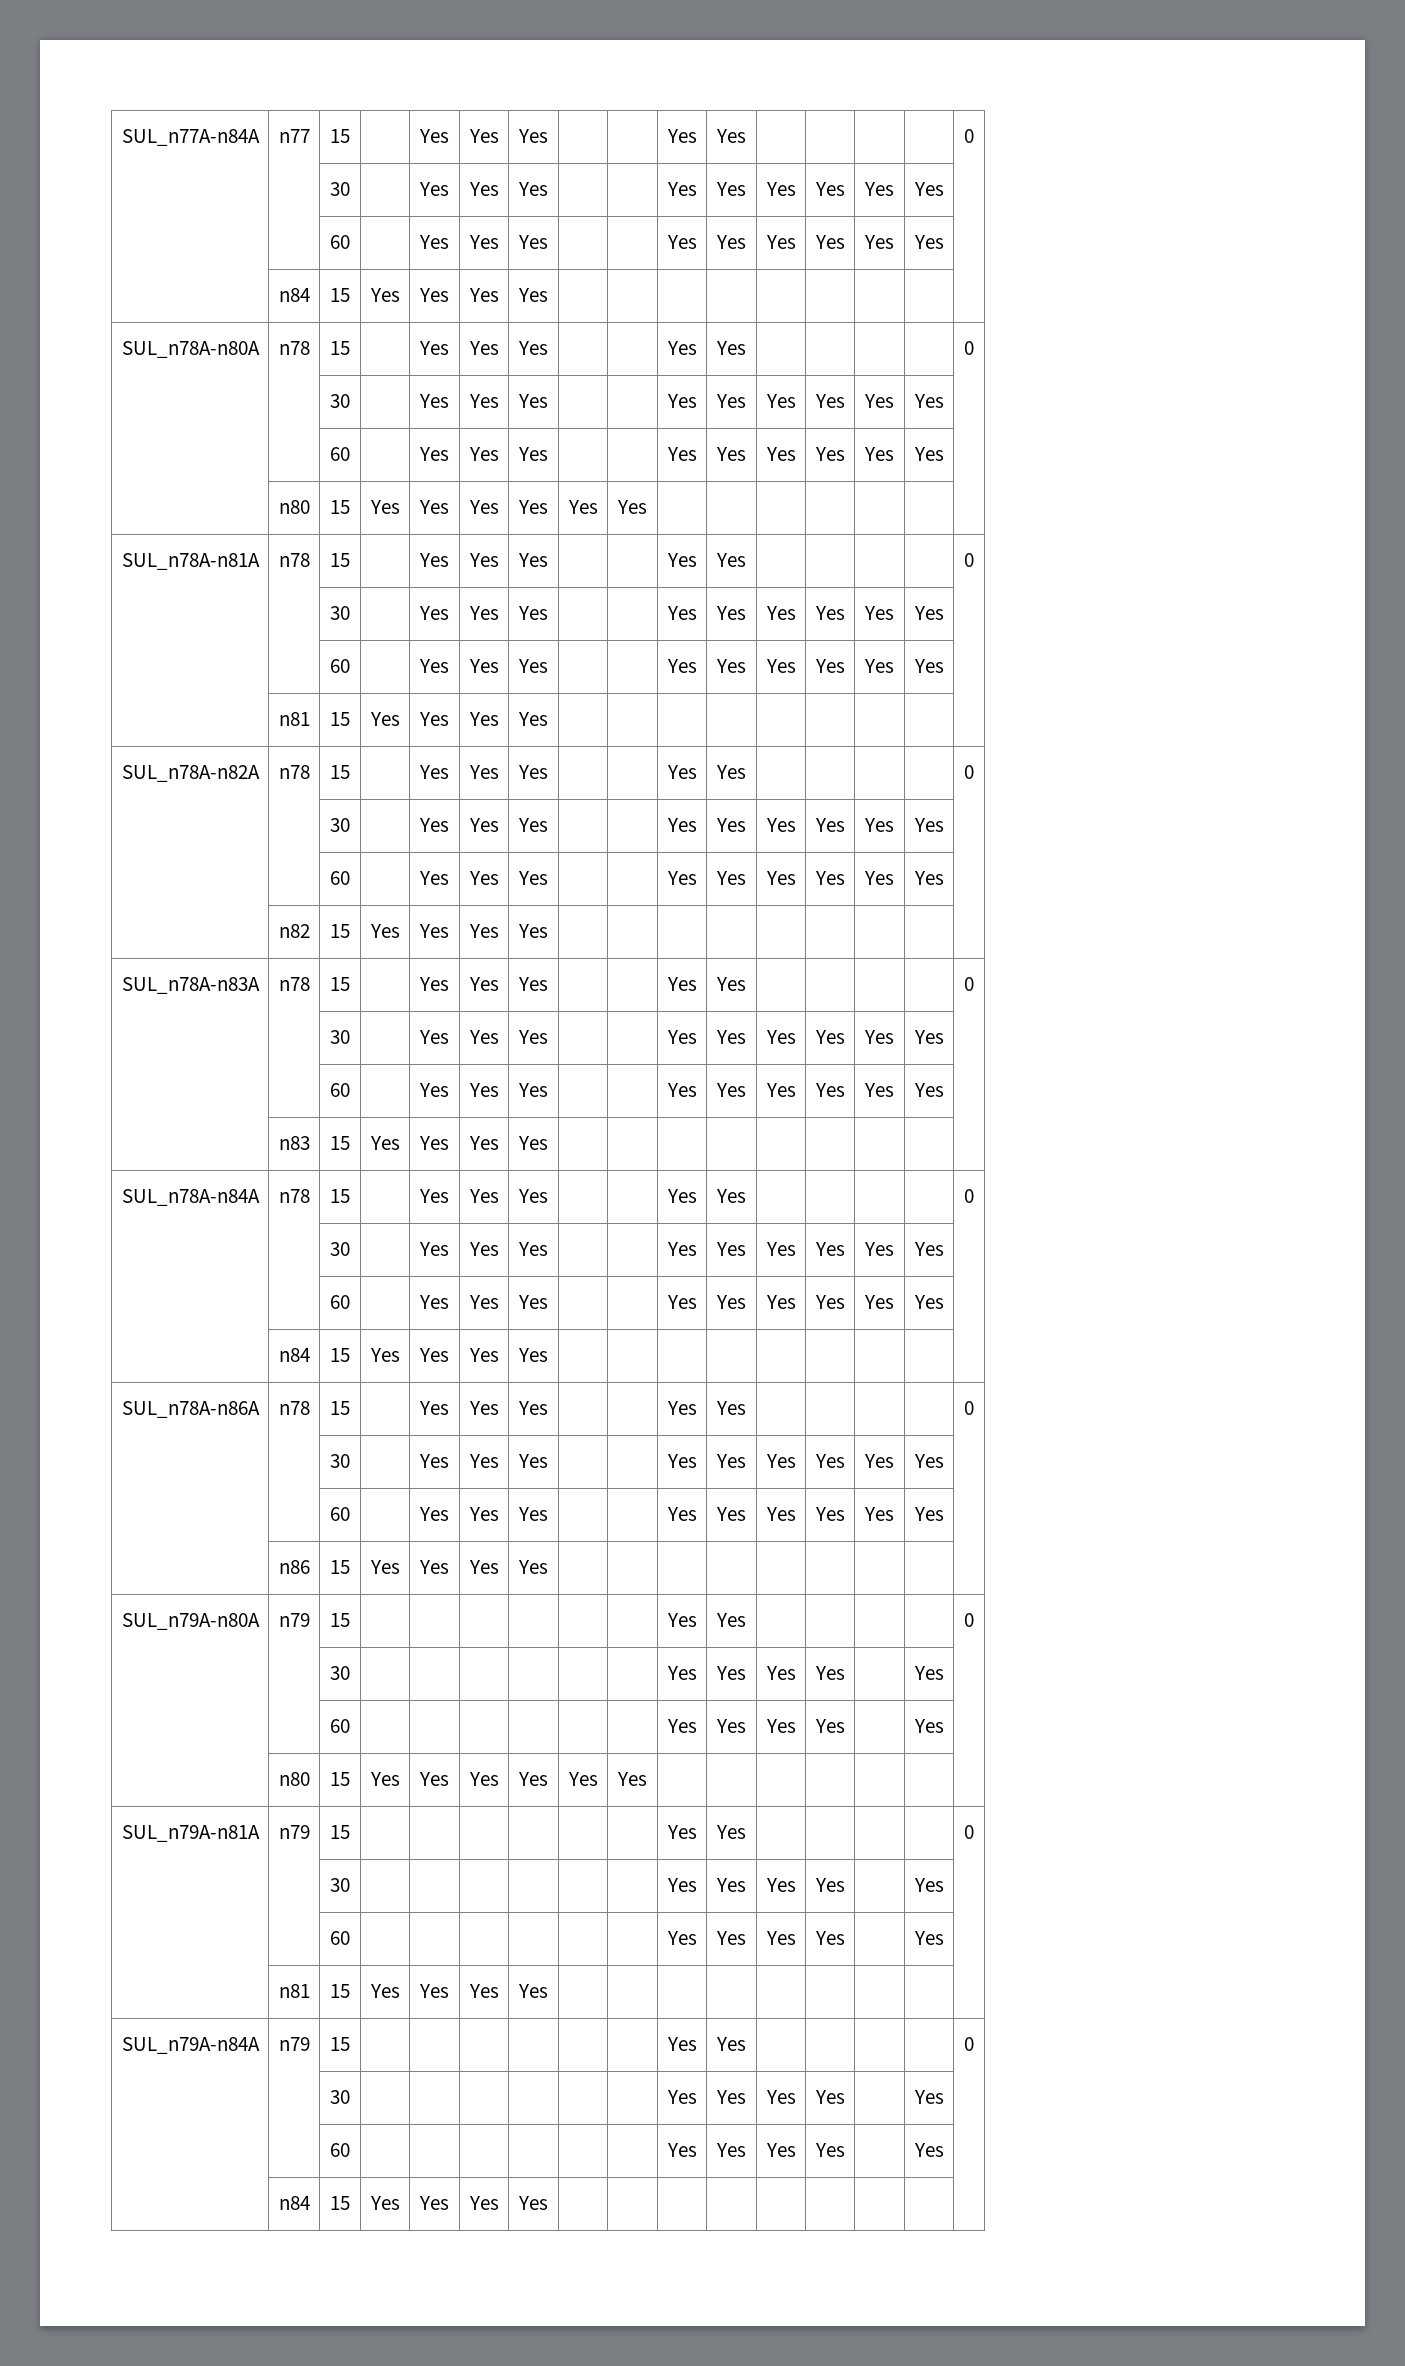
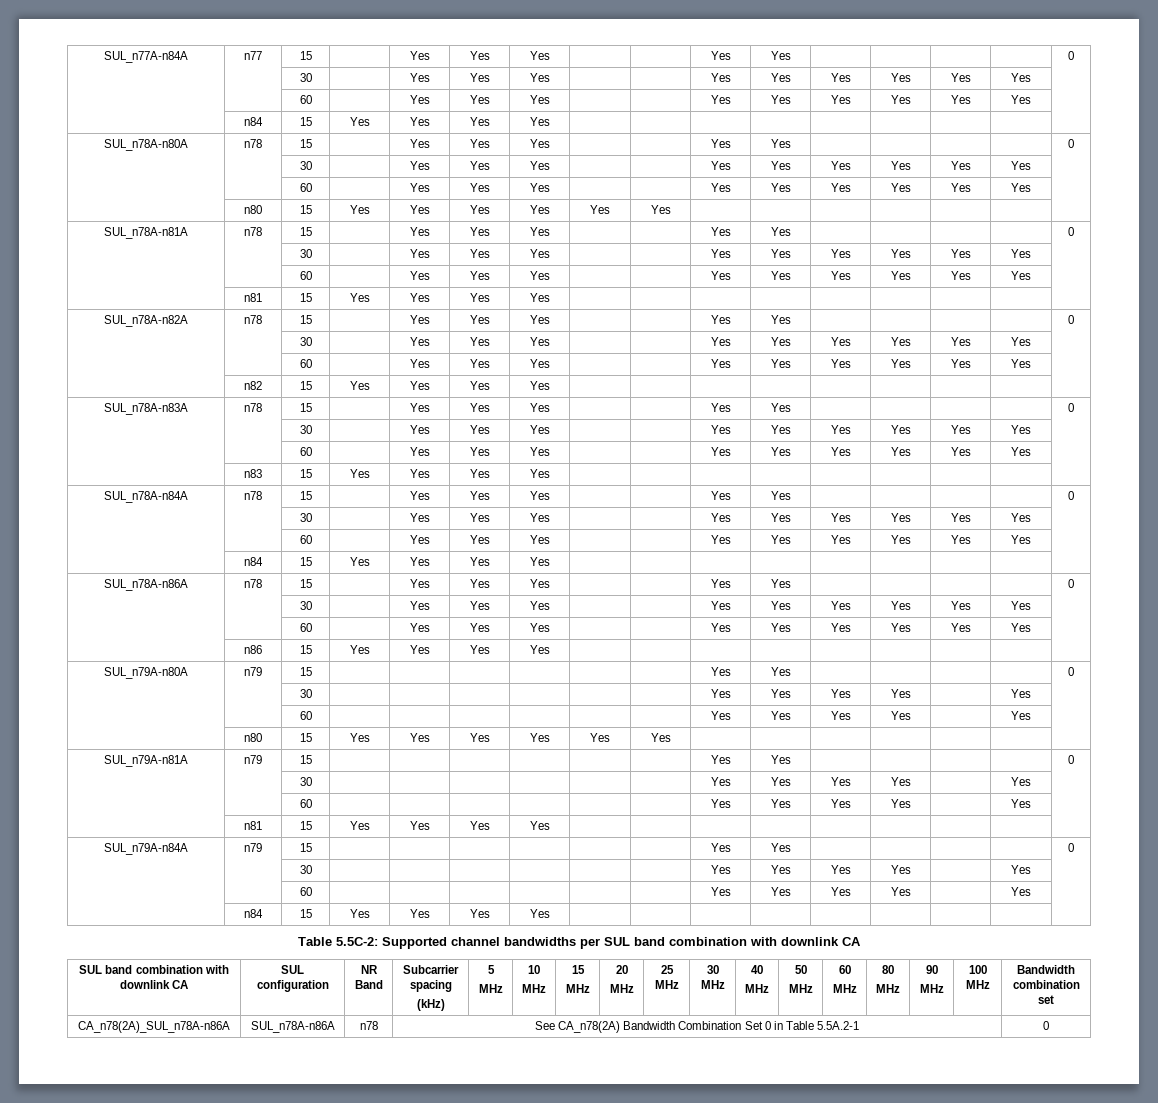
+ Table 5.5C-2: Supported channel bandwidths per SUL band combination with downlink CA
+ SUL band combination with downlink CA | SUL configuration | NR Band | Subcarrier spacing
+ (kHz) | 5
+ MHz | 10
+ MHz | 15
+ MHz | 20
+ MHz | 25 MHz | 30 MHz | 40
+ MHz | 50
+ MHz | 60
+ MHz | 80
+ MHz | 90
+ MHz | 100 MHz | Bandwidth combination set
+ CA_n78(2A)_SUL_n78A-n86A | SUL_n78A-n86A | n78 | See CA_n78(2A) Bandwidth Combination Set 0 in Table 5.5A.2-1 | 0

